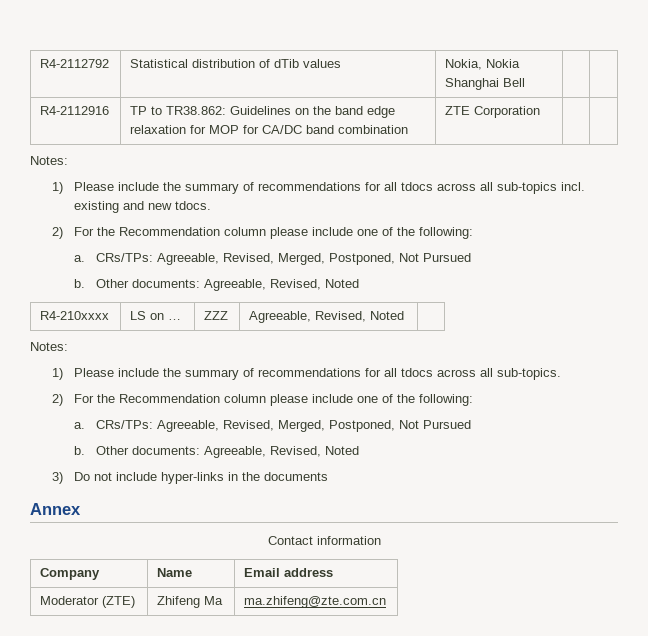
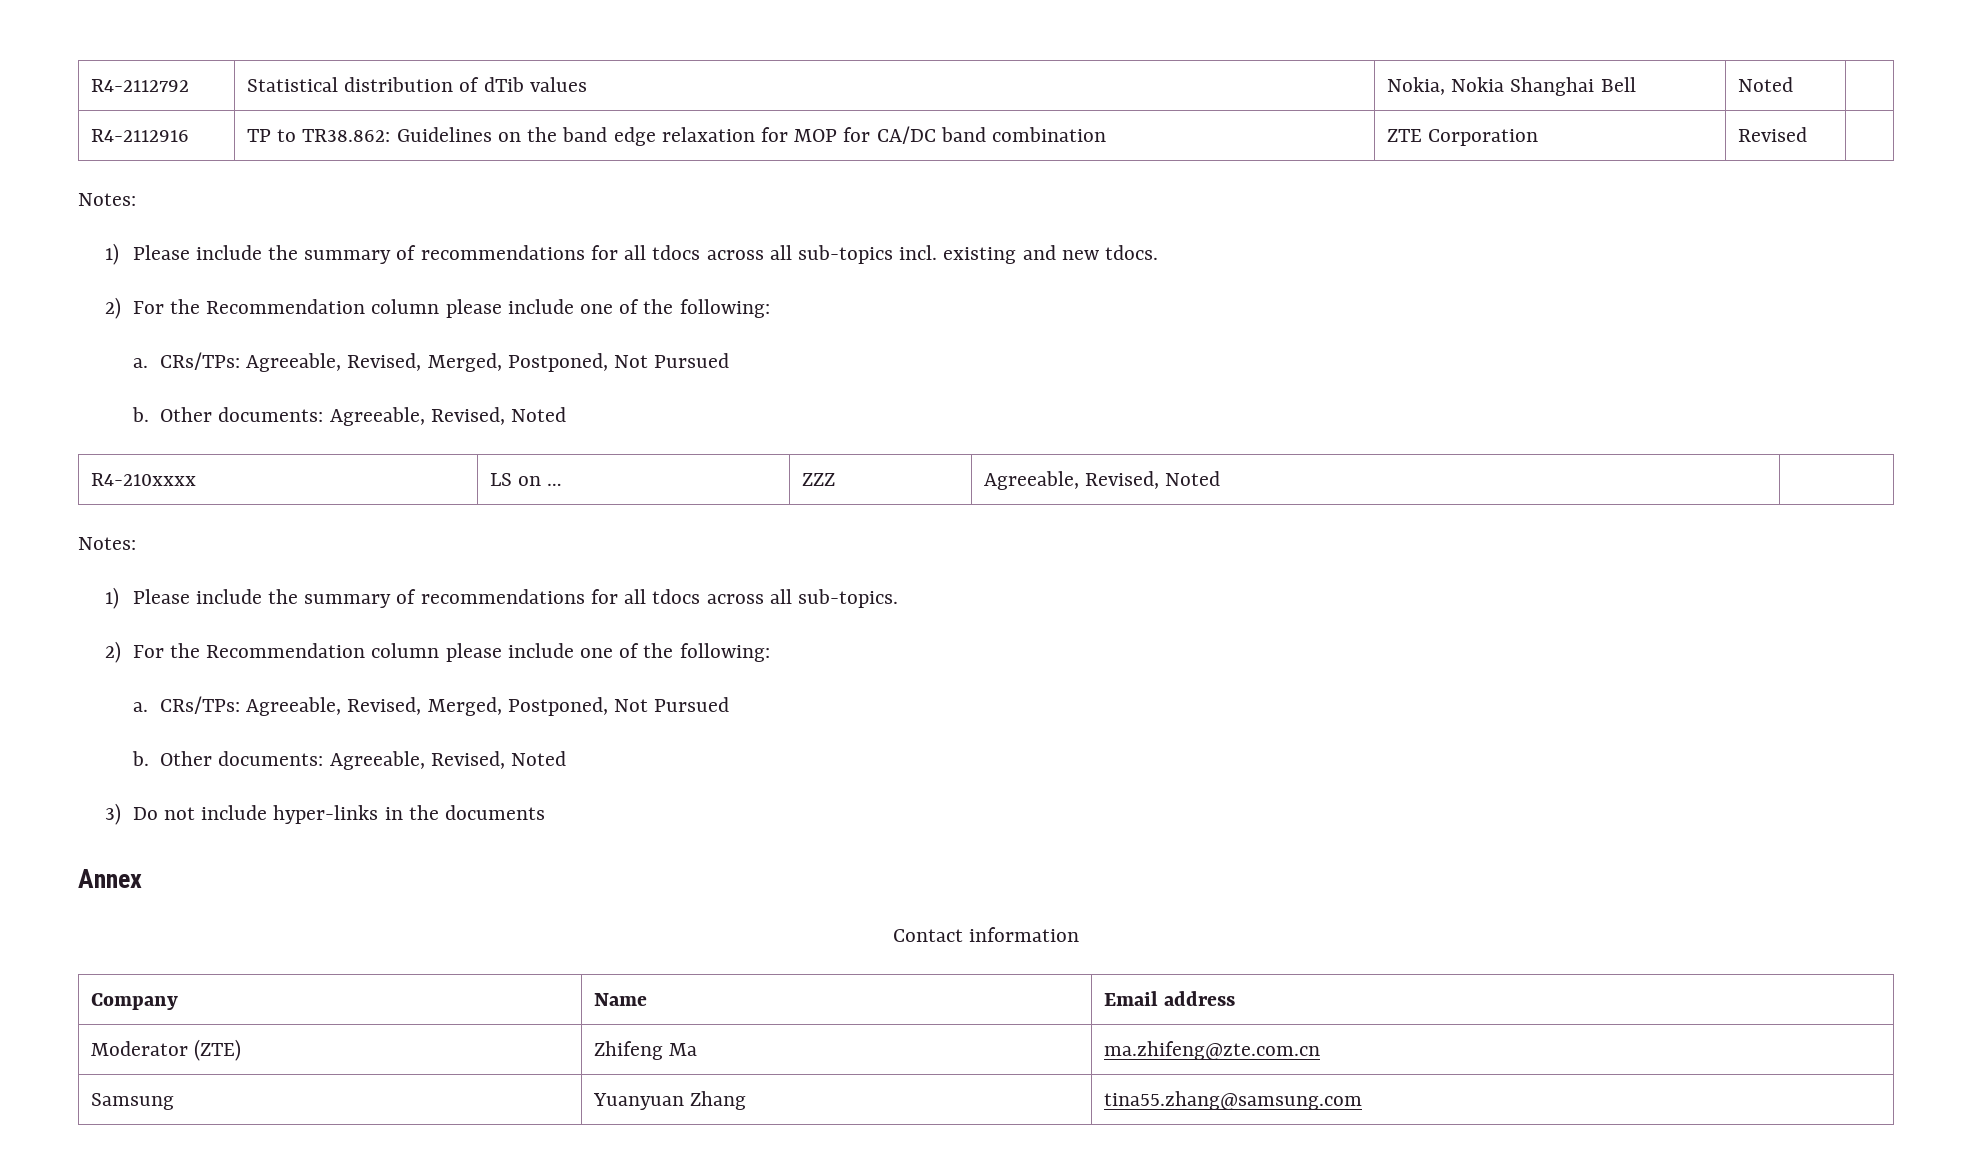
- R4-2112792 | Statistical distribution of dTib values | Nokia, Nokia Shanghai Bell | |
+ R4-2112792 | Statistical distribution of dTib values | Nokia, Nokia Shanghai Bell | Noted |
- R4-2112916 | TP to TR38.862: Guidelines on the band edge relaxation for MOP for CA/DC band combination | ZTE Corporation | |
+ R4-2112916 | TP to TR38.862: Guidelines on the band edge relaxation for MOP for CA/DC band combination | ZTE Corporation | Revised |
+ Samsung | Yuanyuan Zhang | tina55.zhang@samsung.com

